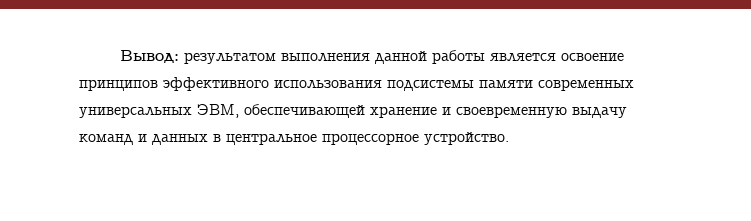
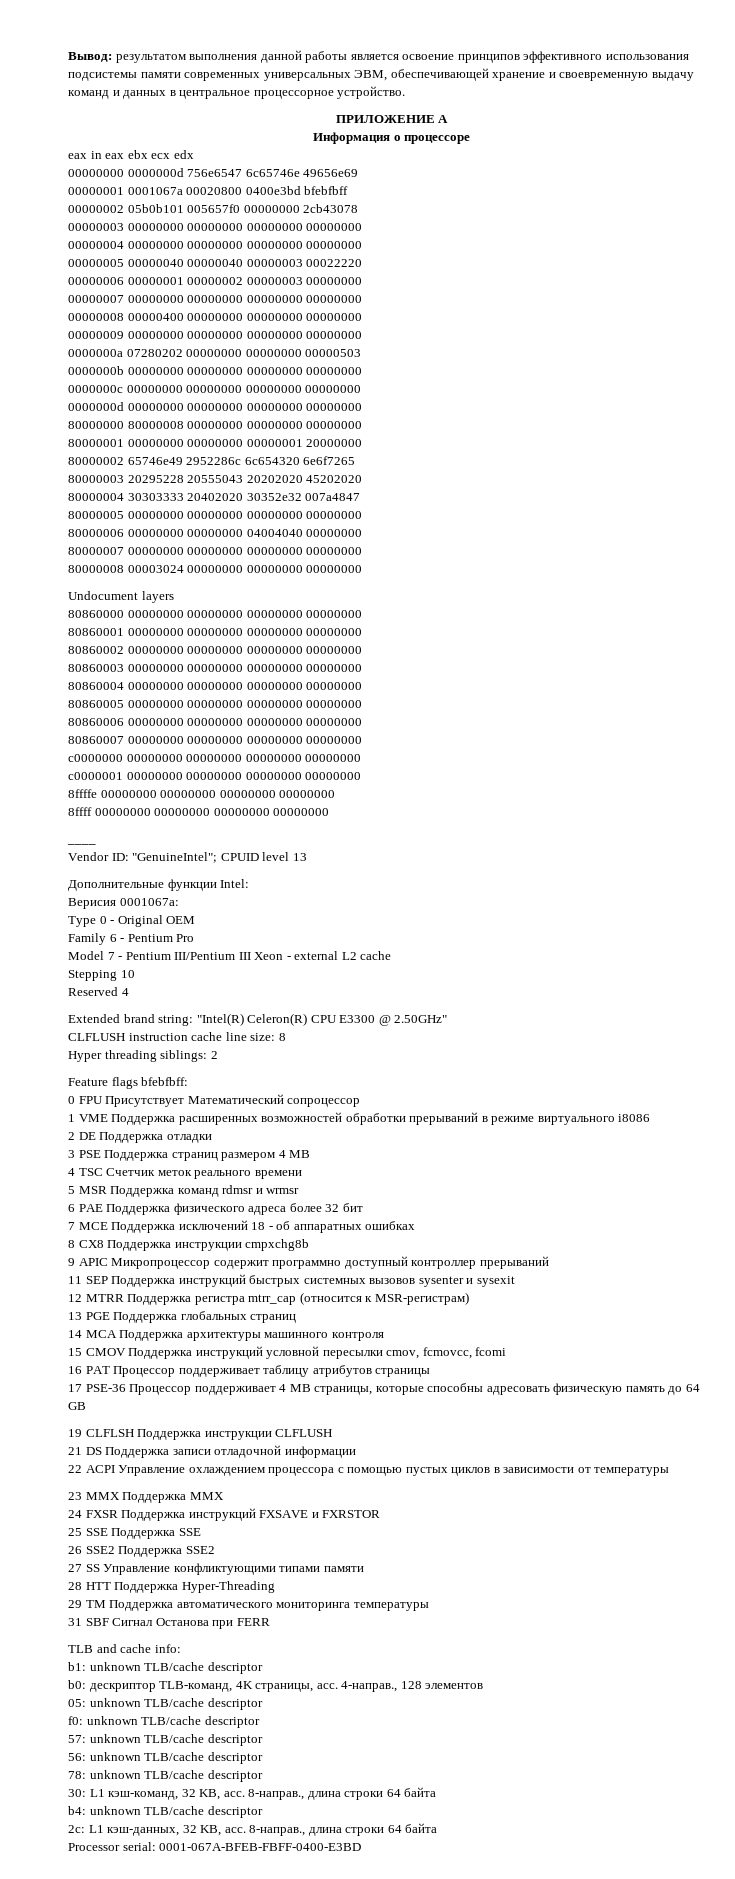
+ ПРИЛОЖЕНИЕ А
+ Информация о процессоре
+ eax in eax ebx ecx edx
+ 00000000 0000000d 756e6547 6c65746e 49656e69
+ 00000001 0001067a 00020800 0400e3bd bfebfbff
+ 00000002 05b0b101 005657f0 00000000 2cb43078
+ 00000003 00000000 00000000 00000000 00000000
+ 00000004 00000000 00000000 00000000 00000000
+ 00000005 00000040 00000040 00000003 00022220
+ 00000006 00000001 00000002 00000003 00000000
+ 00000007 00000000 00000000 00000000 00000000
+ 00000008 00000400 00000000 00000000 00000000
+ 00000009 00000000 00000000 00000000 00000000
+ 0000000a 07280202 00000000 00000000 00000503
+ 0000000b 00000000 00000000 00000000 00000000
+ 0000000c 00000000 00000000 00000000 00000000
+ 0000000d 00000000 00000000 00000000 00000000
+ 80000000 80000008 00000000 00000000 00000000
+ 80000001 00000000 00000000 00000001 20000000
+ 80000002 65746e49 2952286c 6c654320 6e6f7265
+ 80000003 20295228 20555043 20202020 45202020
+ 80000004 30303333 20402020 30352e32 007a4847
+ 80000005 00000000 00000000 00000000 00000000
+ 80000006 00000000 00000000 04004040 00000000
+ 80000007 00000000 00000000 00000000 00000000
+ 80000008 00003024 00000000 00000000 00000000
+ Undocument layers
+ 80860000 00000000 00000000 00000000 00000000
+ 80860001 00000000 00000000 00000000 00000000
+ 80860002 00000000 00000000 00000000 00000000
+ 80860003 00000000 00000000 00000000 00000000
+ 80860004 00000000 00000000 00000000 00000000
+ 80860005 00000000 00000000 00000000 00000000
+ 80860006 00000000 00000000 00000000 00000000
+ 80860007 00000000 00000000 00000000 00000000
+ c0000000 00000000 00000000 00000000 00000000
+ c0000001 00000000 00000000 00000000 00000000
+ 8ffffe 00000000 00000000 00000000 00000000
+ 8ffff 00000000 00000000 00000000 00000000
+ ____
+ Vendor ID: "GenuineIntel"; CPUID level 13
+ Дополнительные функции Intel:
+ Верисия 0001067a:
+ Type 0 - Original OEM
+ Family 6 - Pentium Pro
+ Model 7 - Pentium III/Pentium III Xeon - external L2 cache
+ Stepping 10
+ Reserved 4
+ Extended brand string: "Intel(R) Celeron(R) CPU E3300 @ 2.50GHz"
+ CLFLUSH instruction cache line size: 8
+ Hyper threading siblings: 2
+ Feature flags bfebfbff:
+ 0 FPU Присутствует Математический сопроцессор
+ 1 VME Поддержка расширенных возможностей обработки прерываний в режиме виртуального i8086
+ 2 DE Поддержка отладки
+ 3 PSE Поддержка страниц размером 4 MB
+ 4 TSC Счетчик меток реального времени
+ 5 MSR Поддержка команд rdmsr и wrmsr
+ 6 PAE Поддержка физического адреса более 32 бит
+ 7 MCE Поддержка исключений 18 - об аппаратных ошибках
+ 8 CX8 Поддержка инструкции cmpxchg8b
+ 9 APIC Микропроцессор содержит программно доступный контроллер прерываний
+ 11 SEP Поддержка инструкций быстрых системных вызовов sysenter и sysexit
+ 12 MTRR Поддержка регистра mtrr_cap (относится к MSR-регистрам)
+ 13 PGE Поддержка глобальных страниц
+ 14 MCA Поддержка архитектуры машинного контроля
+ 15 CMOV Поддержка инструкций условной пересылки cmov, fcmovcc, fcomi
+ 16 PAT Процессор поддерживает таблицу атрибутов страницы
+ 17 PSE-36 Процессор поддерживает 4 MB страницы, которые способны адресовать физическую память до 64 GB
+ 19 CLFLSH Поддержка инструкции CLFLUSH
+ 21 DS Поддержка записи отладочной информации
+ 22 ACPI Управление охлаждением процессора с помощью пустых циклов в зависимости от температуры
+ 23 MMX Поддержка MMX
+ 24 FXSR Поддержка инструкций FXSAVE и FXRSTOR
+ 25 SSE Поддержка SSE
+ 26 SSE2 Поддержка SSE2
+ 27 SS Управление конфликтующими типами памяти
+ 28 HTT Поддержка Hyper-Threading
+ 29 TM Поддержка автоматического мониторинга температуры
+ 31 SBF Сигнал Останова при FERR
+ TLB and cache info:
+ b1: unknown TLB/cache descriptor
+ b0: дескриптор TLB-команд, 4K страницы, асс. 4-направ., 128 элементов
+ 05: unknown TLB/cache descriptor
+ f0: unknown TLB/cache descriptor
+ 57: unknown TLB/cache descriptor
+ 56: unknown TLB/cache descriptor
+ 78: unknown TLB/cache descriptor
+ 30: L1 кэш-команд, 32 KB, асс. 8-направ., длина строки 64 байта
+ b4: unknown TLB/cache descriptor
+ 2c: L1 кэш-данных, 32 KB, асс. 8-направ., длина строки 64 байта
+ Processor serial: 0001-067A-BFEB-FBFF-0400-E3BD

